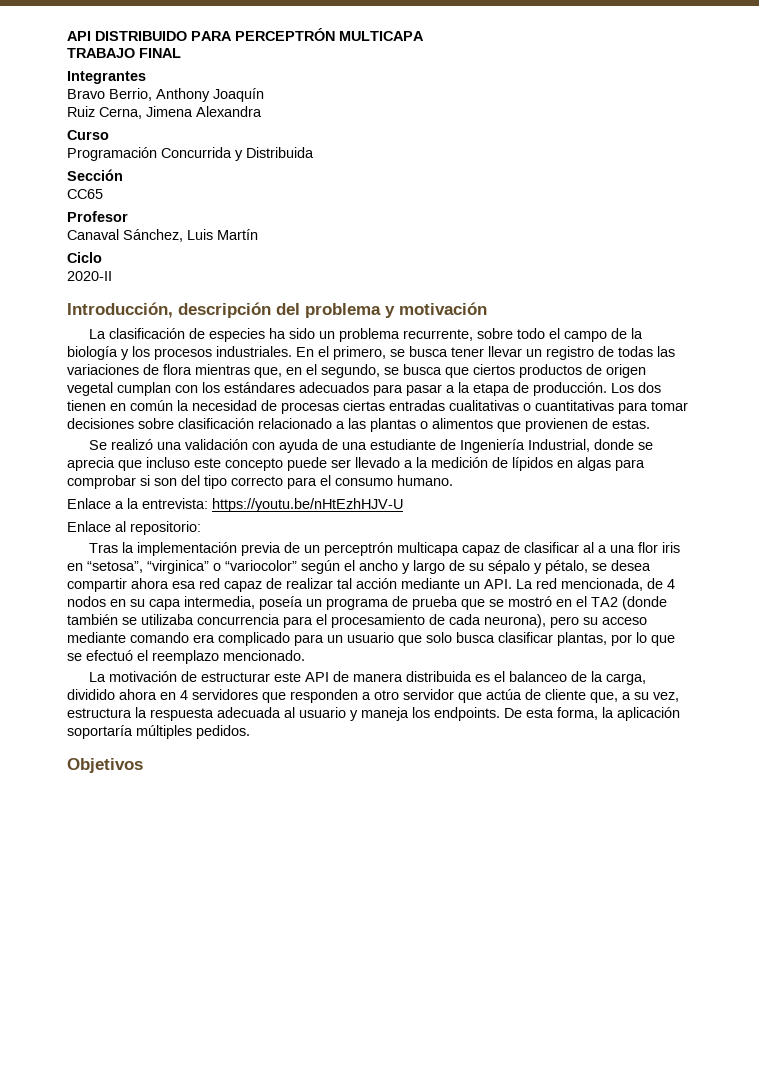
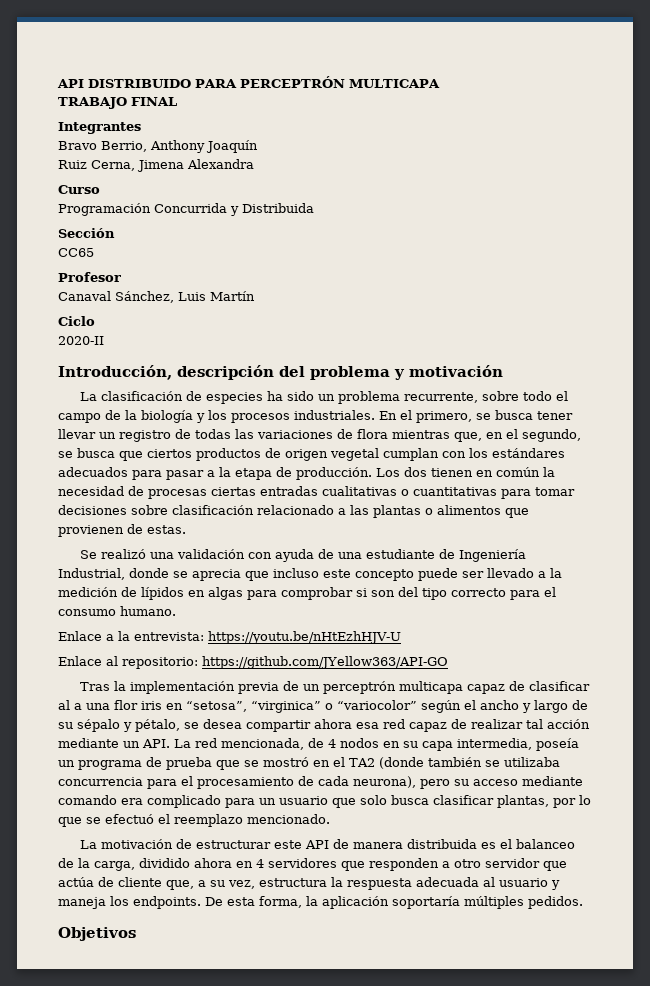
- Enlace al repositorio:
+ Enlace al repositorio: https://github.com/JYellow363/API-GO

